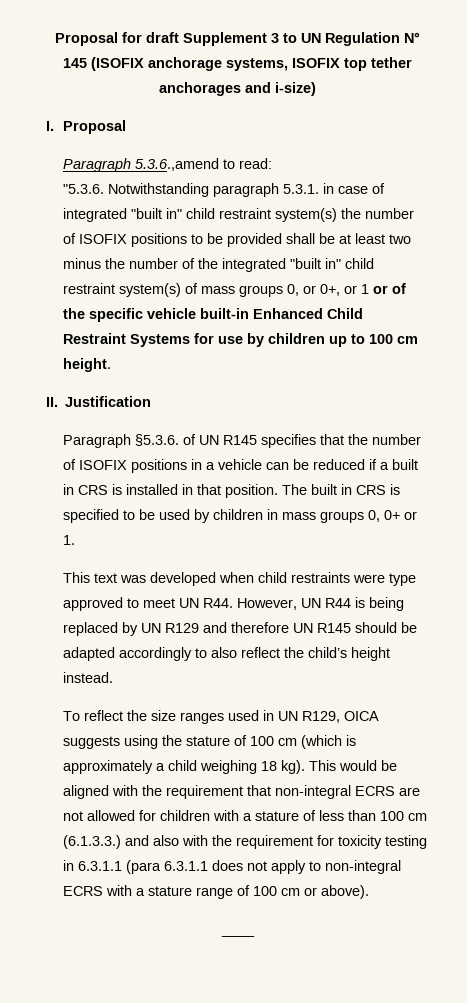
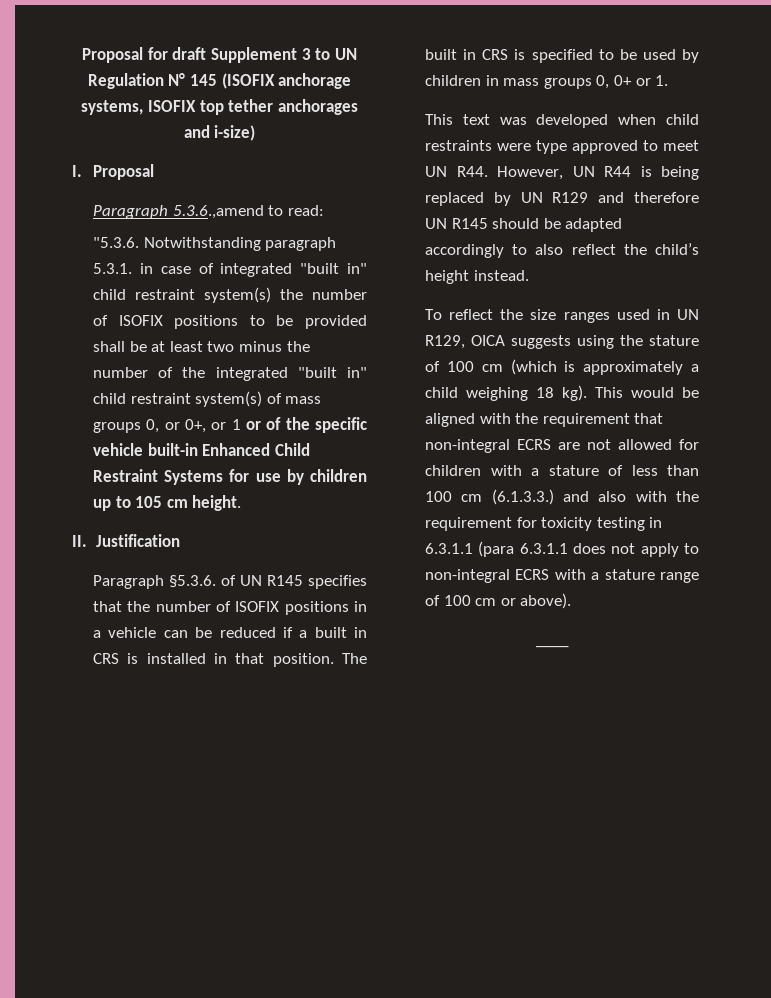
- "5.3.6. Notwithstanding paragraph 5.3.1. in case of integrated "built in" child restraint system(s) the number of ISOFIX positions to be provided shall be at least two minus the number of the integrated "built in" child restraint system(s) of mass groups 0, or 0+, or 1 or of the specific vehicle built-in Enhanced Child Restraint Systems for use by children up to 100 cm height.
+ "5.3.6. Notwithstanding paragraph 5.3.1. in case of integrated "built in" child restraint system(s) the number of ISOFIX positions to be provided shall be at least two minus the number of the integrated "built in" child restraint system(s) of mass groups 0, or 0+, or 1 or of the specific vehicle built-in Enhanced Child Restraint Systems for use by children up to 105 cm height.

